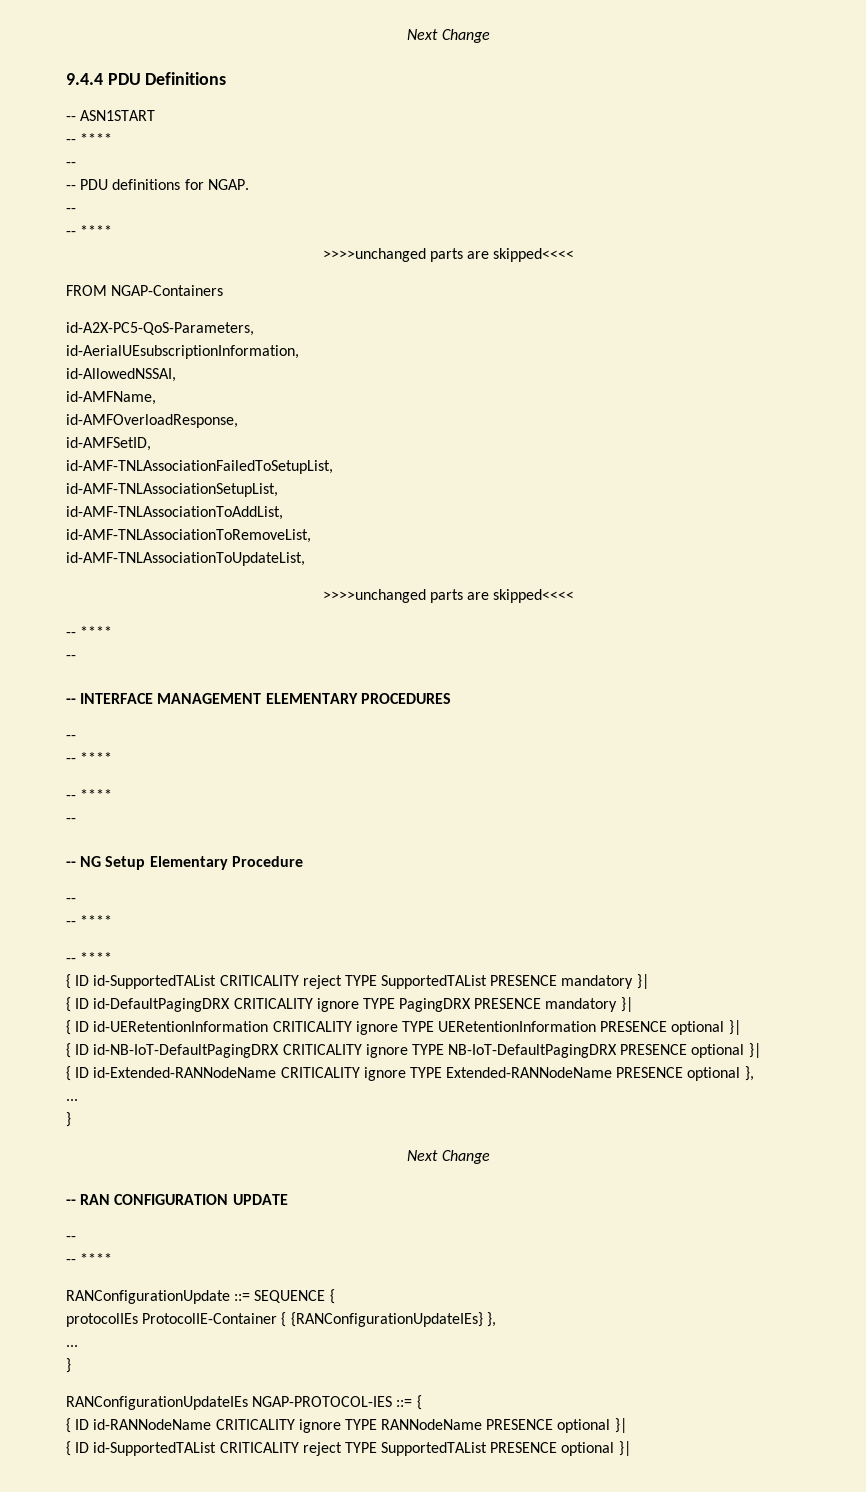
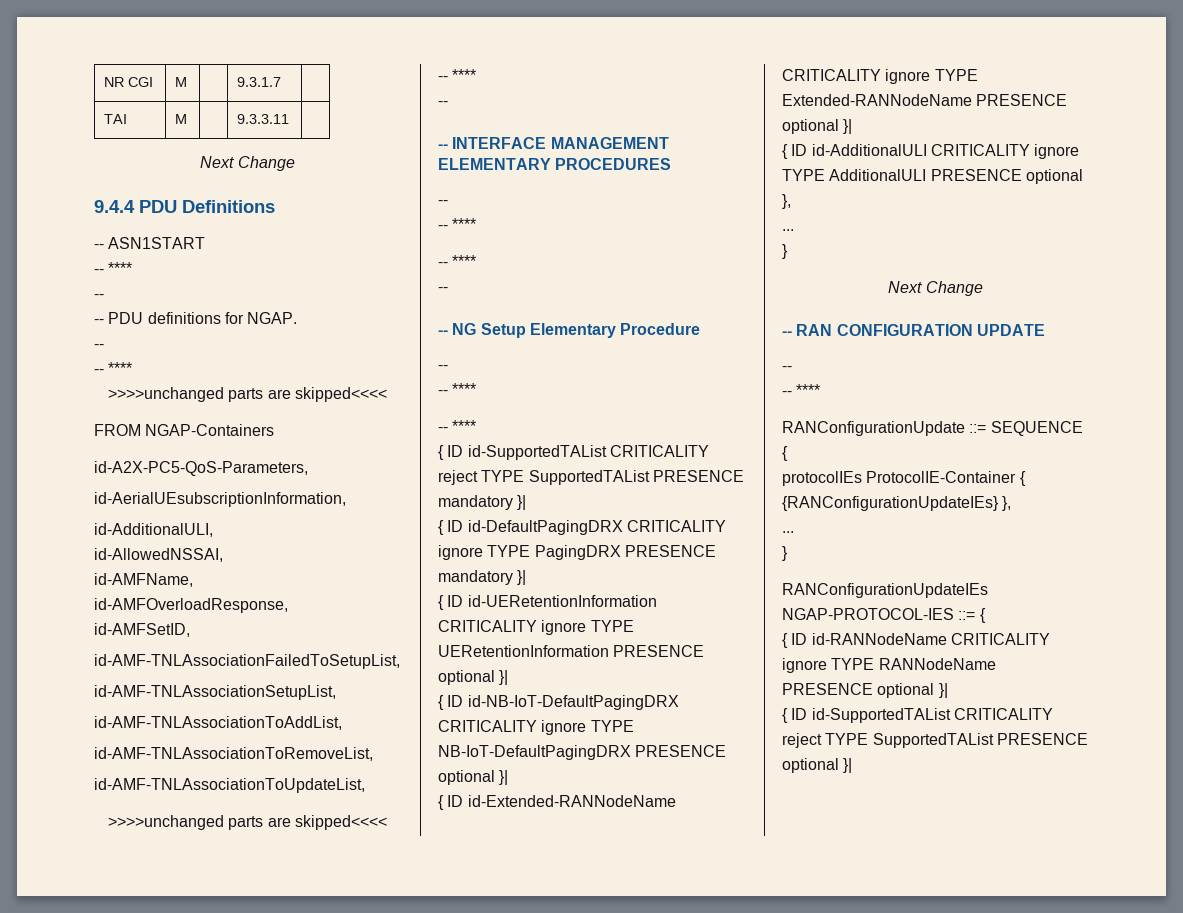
+ NR CGI | M | | 9.3.1.7 |
+ TAI | M | | 9.3.3.11 |
+ id-AdditionalULI,
- { ID id-Extended-RANNodeName CRITICALITY ignore TYPE Extended-RANNodeName PRESENCE optional },
+ { ID id-Extended-RANNodeName CRITICALITY ignore TYPE Extended-RANNodeName PRESENCE optional }|
+ { ID id-AdditionalULI CRITICALITY ignore TYPE AdditionalULI PRESENCE optional },

